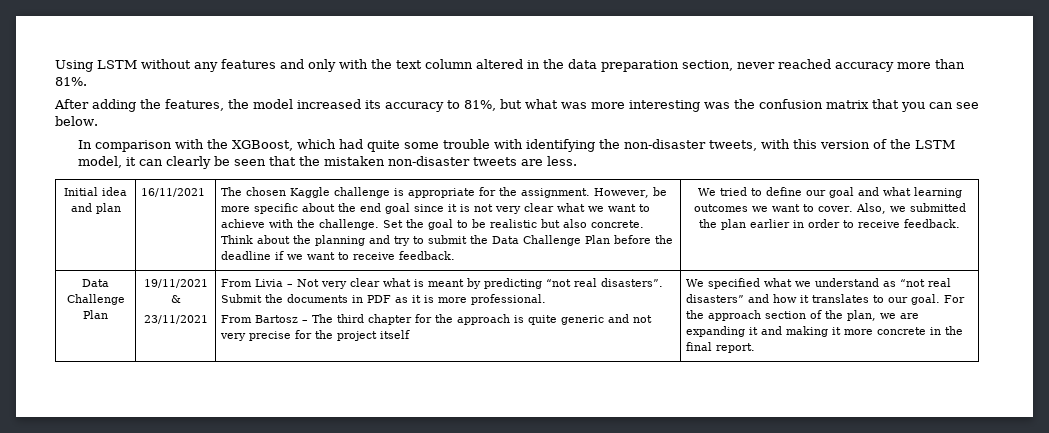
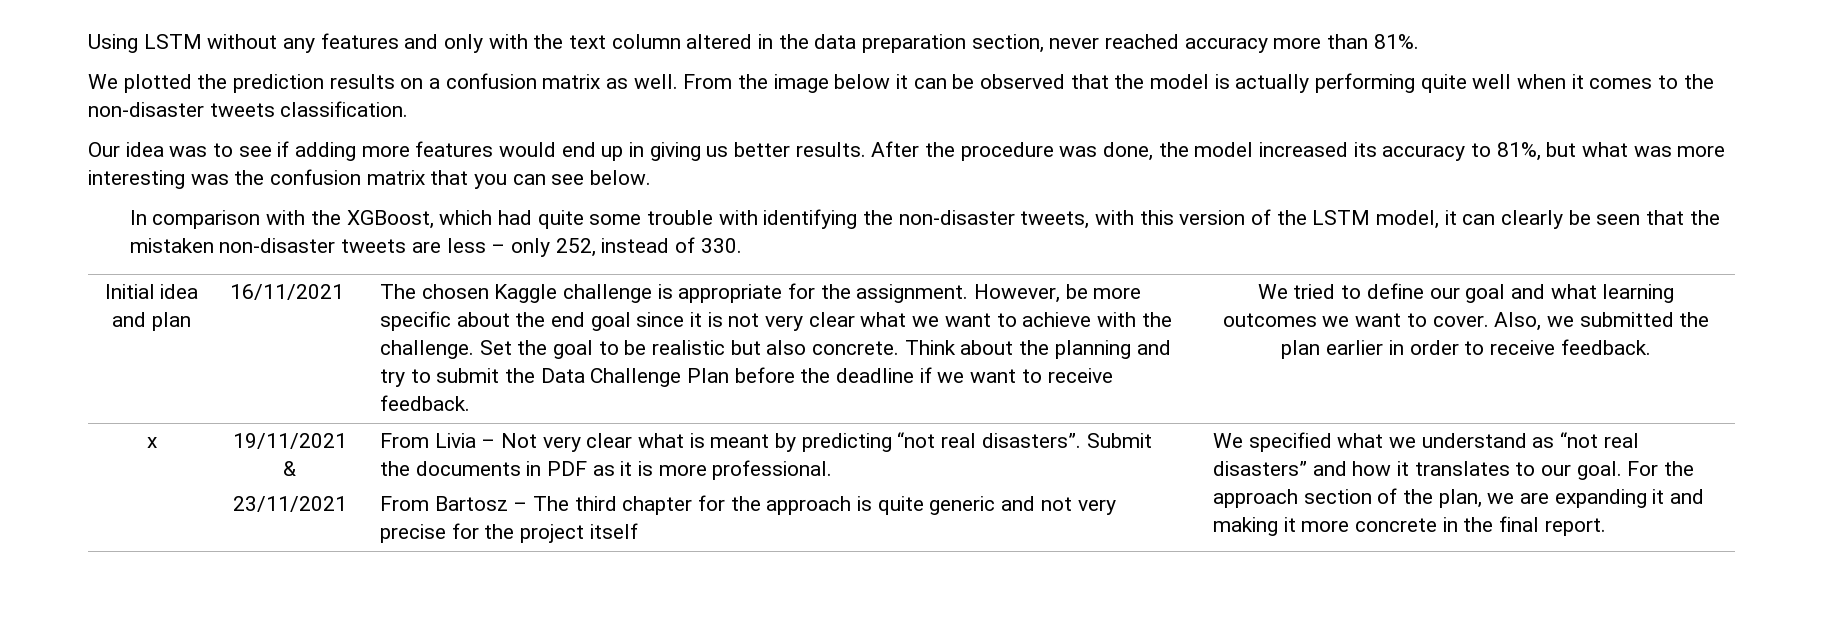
- After adding the features, the model increased its accuracy to 81%, but what was more interesting was the confusion matrix that you can see below.
+ We plotted the prediction results on a confusion matrix as well. From the image below it can be observed that the model is actually performing quite well when it comes to the non-disaster tweets classification.
+ Our idea was to see if adding more features would end up in giving us better results. After the procedure was done, the model increased its accuracy to 81%, but what was more interesting was the confusion matrix that you can see below.
- In comparison with the XGBoost, which had quite some trouble with identifying the non-disaster tweets, with this version of the LSTM model, it can clearly be seen that the mistaken non-disaster tweets are less.
+ In comparison with the XGBoost, which had quite some trouble with identifying the non-disaster tweets, with this version of the LSTM model, it can clearly be seen that the mistaken non-disaster tweets are less – only 252, instead of 330.
  Also, we submitted the plan earlier in order to receive feedback.
- Data Challenge Plan
+ x

